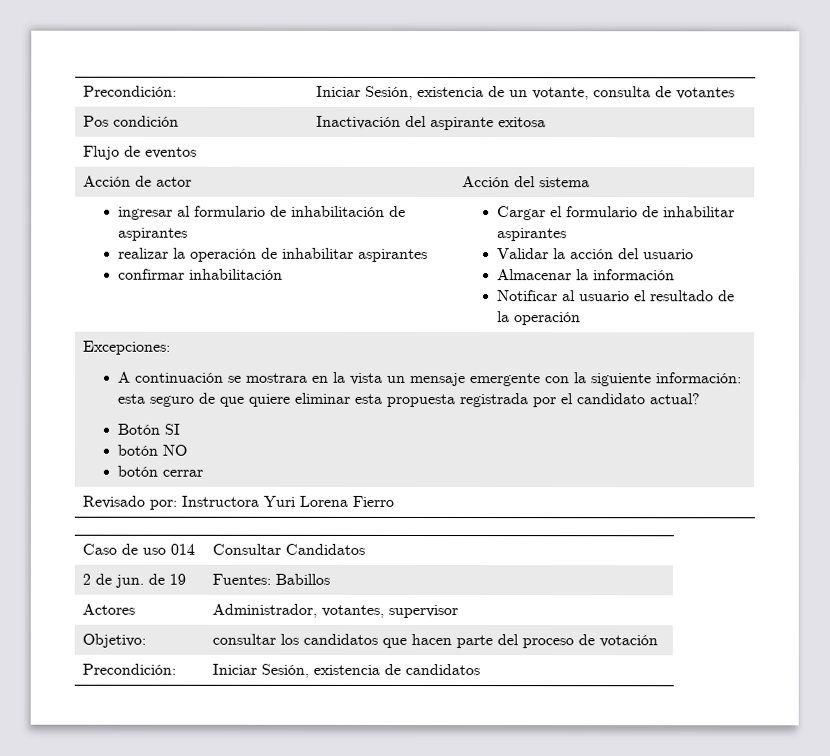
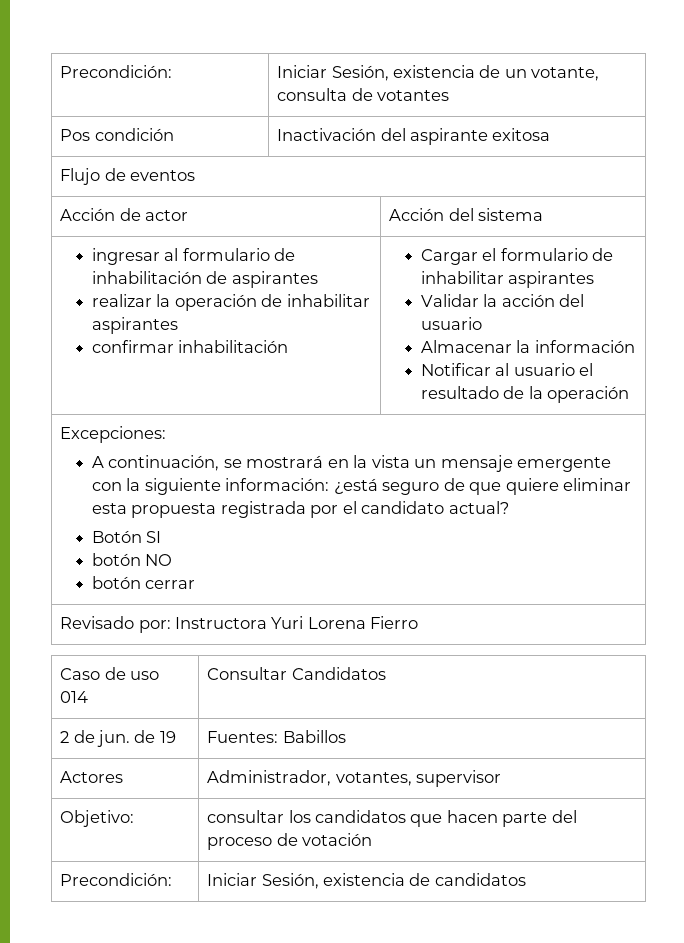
  Excepciones:
- A continuación se mostrara en la vista un mensaje emergente con la siguiente información: esta seguro de que quiere eliminar esta propuesta registrada por el candidato actual?
+ A continuación, se mostrará en la vista un mensaje emergente con la siguiente información: ¿está seguro de que quiere eliminar esta propuesta registrada por el candidato actual?

